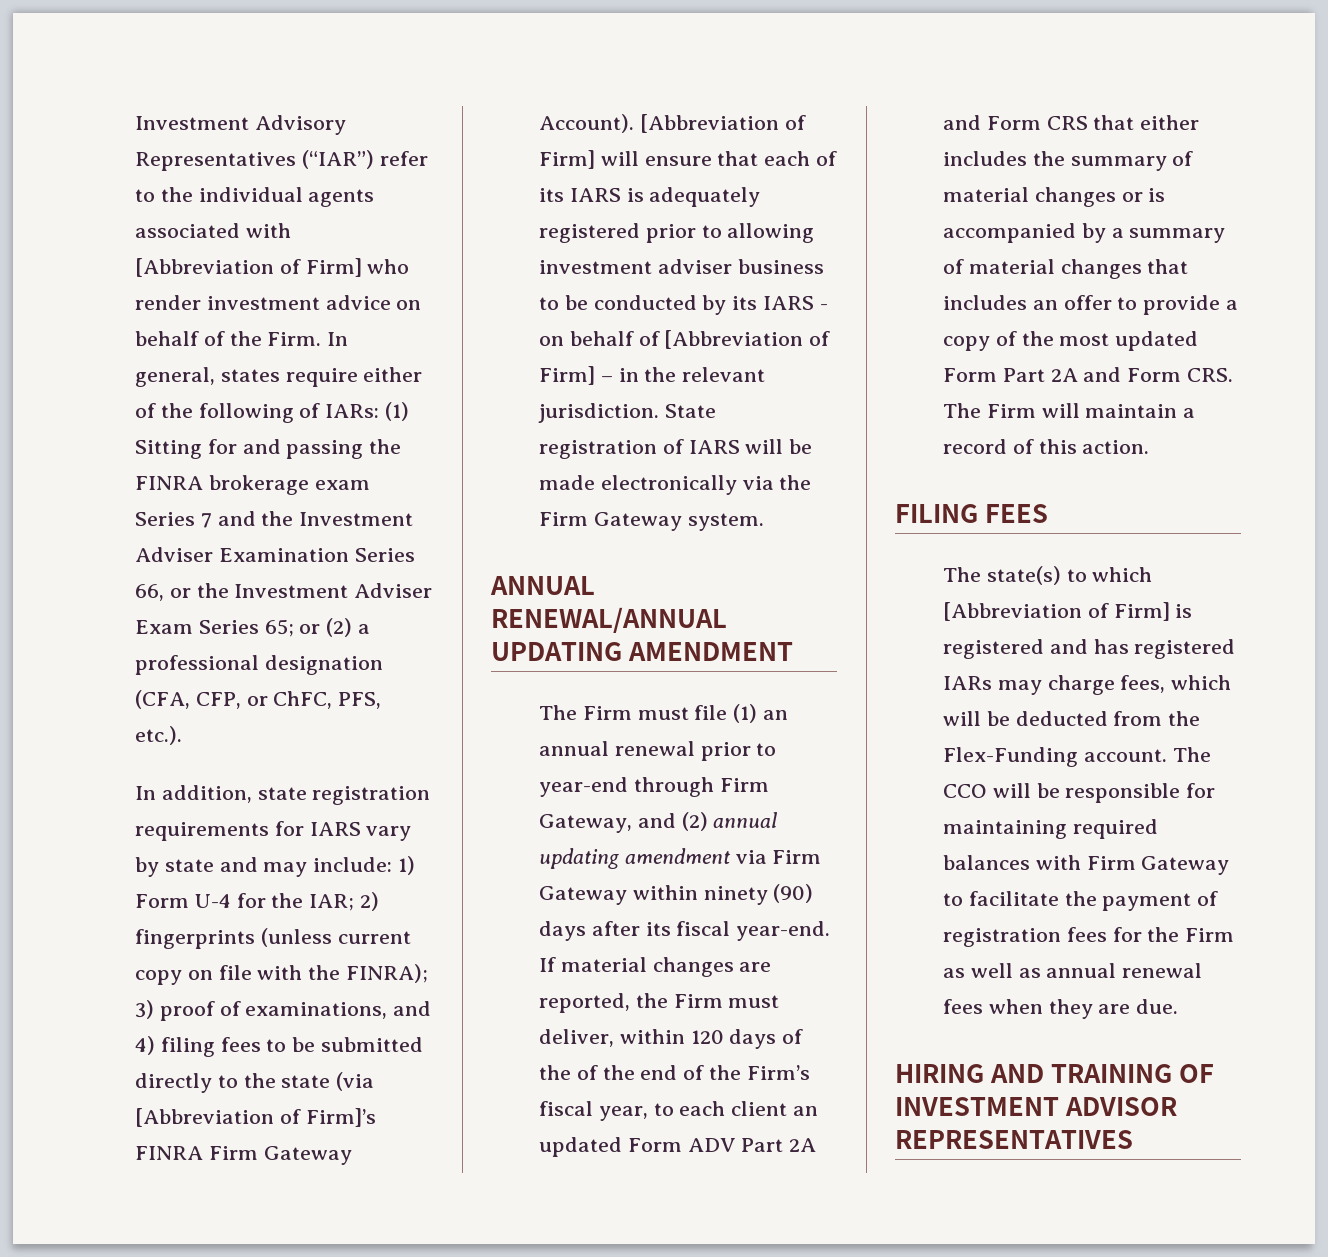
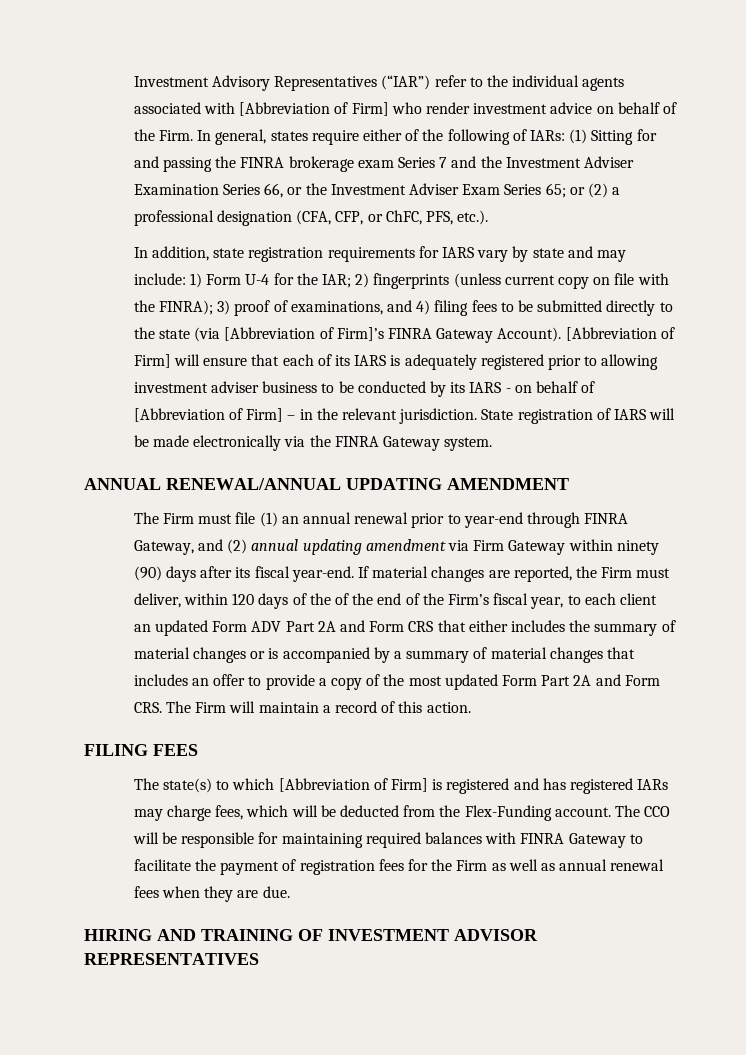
- In addition, state registration requirements for IARS vary by state and may include: 1) Form U-4 for the IAR; 2) fingerprints (unless current copy on file with the FINRA); 3) proof of examinations, and 4) filing fees to be submitted directly to the state (via [Abbreviation of Firm]’s FINRA Firm Gateway Account).
+ In addition, state registration requirements for IARS vary by state and may include: 1) Form U-4 for the IAR; 2) fingerprints (unless current copy on file with the FINRA); 3) proof of examinations, and 4) filing fees to be submitted directly to the state (via [Abbreviation of Firm]’s FINRA Gateway Account).
- State registration of IARS will be made electronically via the Firm Gateway system.
+ State registration of IARS will be made electronically via the FINRA Gateway system.
- The Firm must file (1) an annual renewal prior to year-end through Firm Gateway, and (2) annual updating amendment via Firm Gateway within ninety (90) days after its fiscal year-end.
+ The Firm must file (1) an annual renewal prior to year-end through FINRA Gateway, and (2) annual updating amendment via Firm Gateway within ninety (90) days after its fiscal year-end.
- The CCO will be responsible for maintaining required balances with Firm Gateway to facilitate the payment of registration fees for the Firm as well as annual renewal fees when they are due.
+ The CCO will be responsible for maintaining required balances with FINRA Gateway to facilitate the payment of registration fees for the Firm as well as annual renewal fees when they are due.

